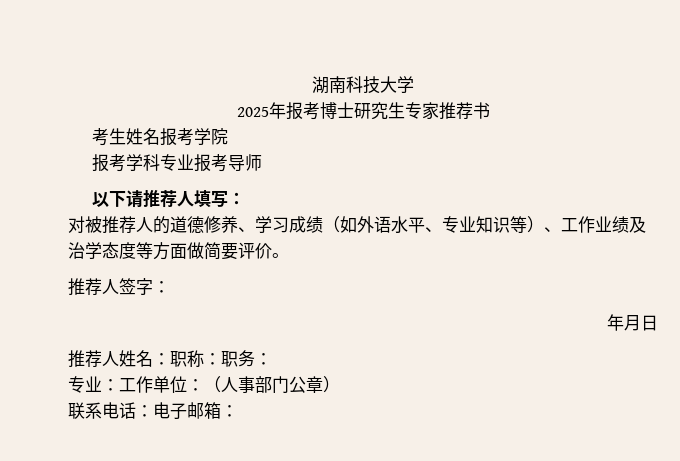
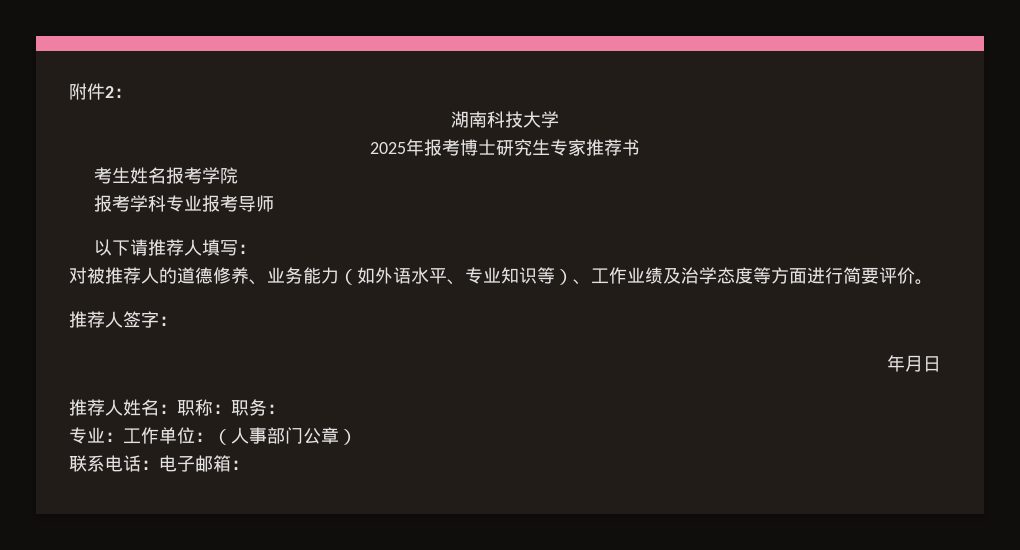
+ 附件2：
- 对被推荐人的道德修养、学习成绩（如外语水平、专业知识等）、工作业绩及治学态度等方面做简要评价。
+ 对被推荐人的道德修养、业务能力（如外语水平、专业知识等）、工作业绩及治学态度等方面进行简要评价。

